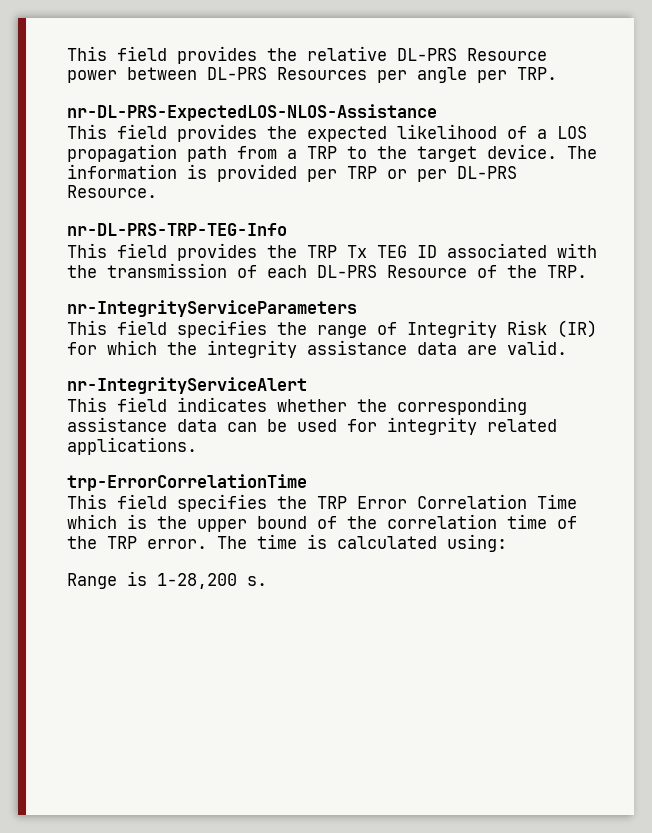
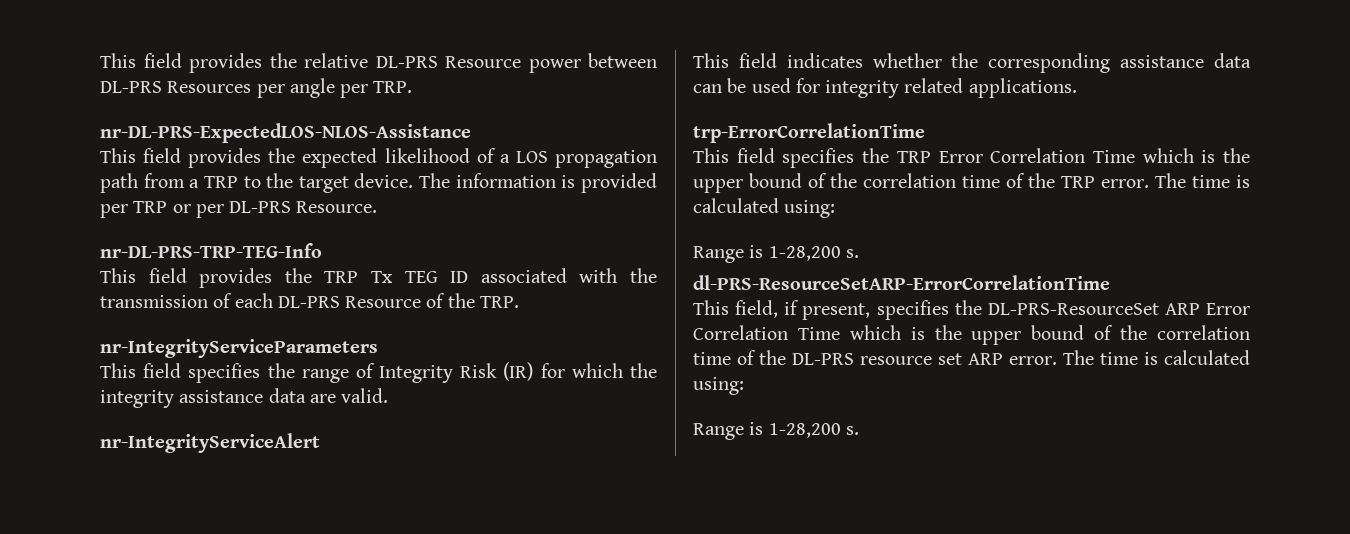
+ dl-PRS-ResourceSetARP-ErrorCorrelationTime
+ This field, if present, specifies the DL-PRS-ResourceSet ARP Error Correlation Time which is the upper bound of the correlation time of the DL-PRS resource set ARP error. The time is calculated using:
+ Range is 1-28,200 s.

